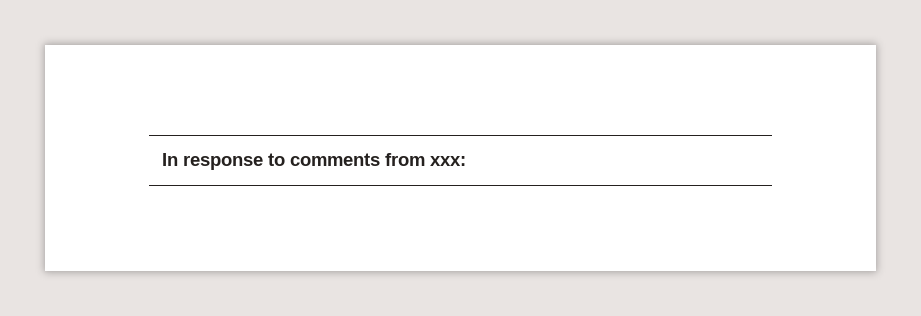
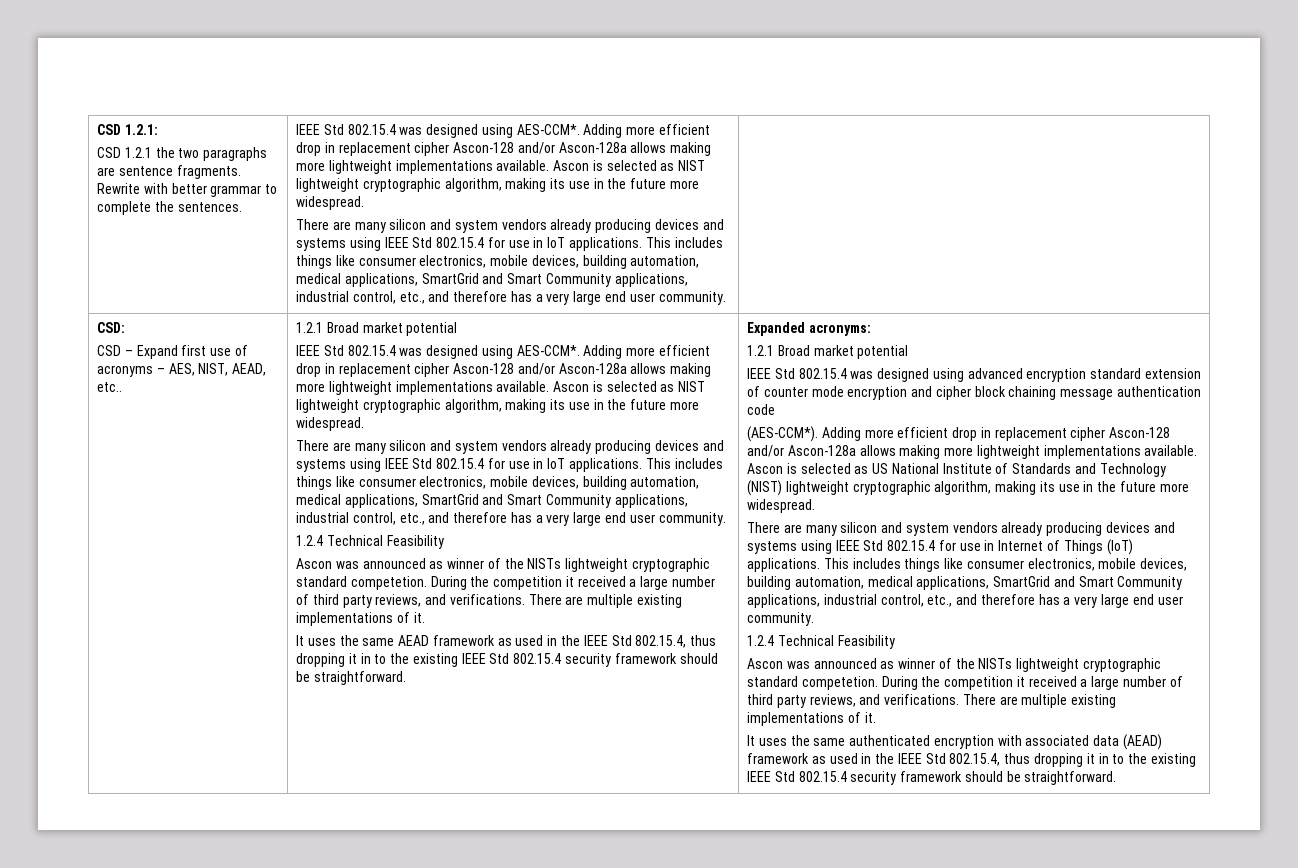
- In response to comments from xxx:
+ CSD 1.2.1:
+ CSD 1.2.1 the two paragraphs are sentence fragments. Rewrite with better grammar to complete the sentences. | IEEE Std 802.15.4 was designed using AES-CCM*. Adding more efficient drop in replacement cipher Ascon-128 and/or Ascon-128a allows making more lightweight implementations available. Ascon is selected as NIST lightweight cryptographic algorithm, making its use in the future more widespread.
+ There are many silicon and system vendors already producing devices and systems using IEEE Std 802.15.4 for use in IoT applications. This includes things like consumer electronics, mobile devices, building automation, medical applications, SmartGrid and Smart Community applications, industrial control, etc., and therefore has a very large end user community. |
+ CSD:
+ CSD – Expand first use of acronyms – AES, NIST, AEAD, etc.. | 1.2.1 Broad market potential
+ IEEE Std 802.15.4 was designed using AES-CCM*. Adding more efficient drop in replacement cipher Ascon-128 and/or Ascon-128a allows making more lightweight implementations available. Ascon is selected as NIST lightweight cryptographic algorithm, making its use in the future more widespread.
+ There are many silicon and system vendors already producing devices and systems using IEEE Std 802.15.4 for use in IoT applications. This includes things like consumer electronics, mobile devices, building automation, medical applications, SmartGrid and Smart Community applications, industrial control, etc., and therefore has a very large end user community.
+ 1.2.4 Technical Feasibility
+ Ascon was announced as winner of the NISTs lightweight cryptographic standard competetion. During the competition it received a large number of third party reviews, and verifications. There are multiple existing implementations of it.
+ It uses the same AEAD framework as used in the IEEE Std 802.15.4, thus dropping it in to the existing IEEE Std 802.15.4 security framework should be straightforward. | Expanded acronyms:
+ 1.2.1 Broad market potential
+ IEEE Std 802.15.4 was designed using advanced encryption standard extension of counter mode encryption and cipher block chaining message authentication code
+ (AES-CCM*). Adding more efficient drop in replacement cipher Ascon-128 and/or Ascon-128a allows making more lightweight implementations available. Ascon is selected as US National Institute of Standards and Technology (NIST) lightweight cryptographic algorithm, making its use in the future more widespread.
+ There are many silicon and system vendors already producing devices and systems using IEEE Std 802.15.4 for use in Internet of Things (IoT) applications. This includes things like consumer electronics, mobile devices, building automation, medical applications, SmartGrid and Smart Community applications, industrial control, etc., and therefore has a very large end user community.
+ 1.2.4 Technical Feasibility
+ Ascon was announced as winner of the NISTs lightweight cryptographic standard competetion. During the competition it received a large number of third party reviews, and verifications. There are multiple existing implementations of it.
+ It uses the same authenticated encryption with associated data (AEAD) framework as used in the IEEE Std 802.15.4, thus dropping it in to the existing IEEE Std 802.15.4 security framework should be straightforward.

